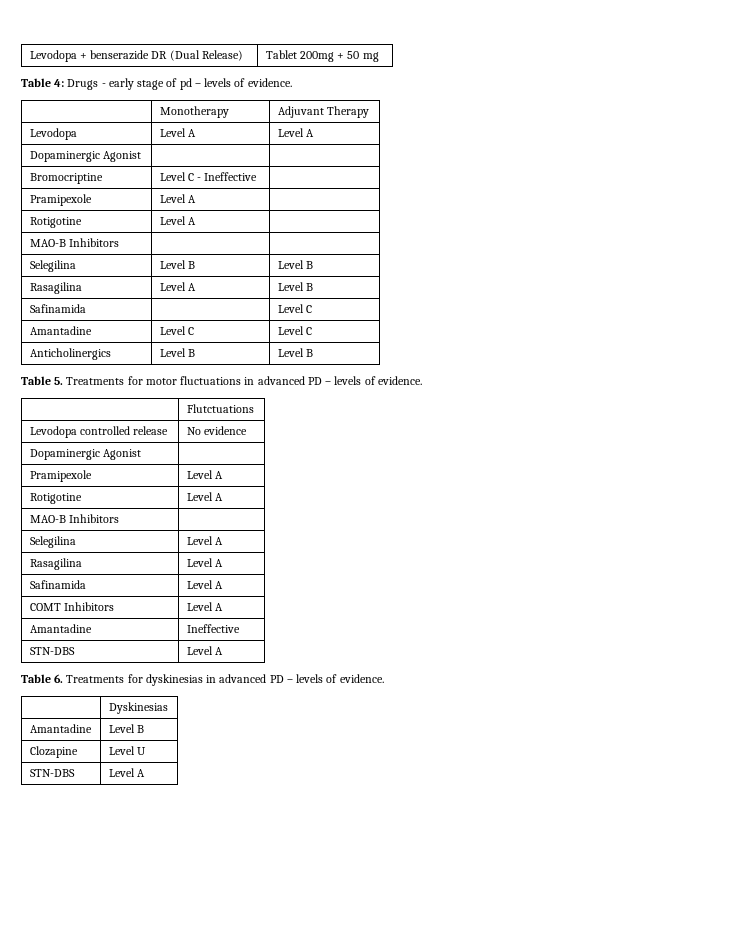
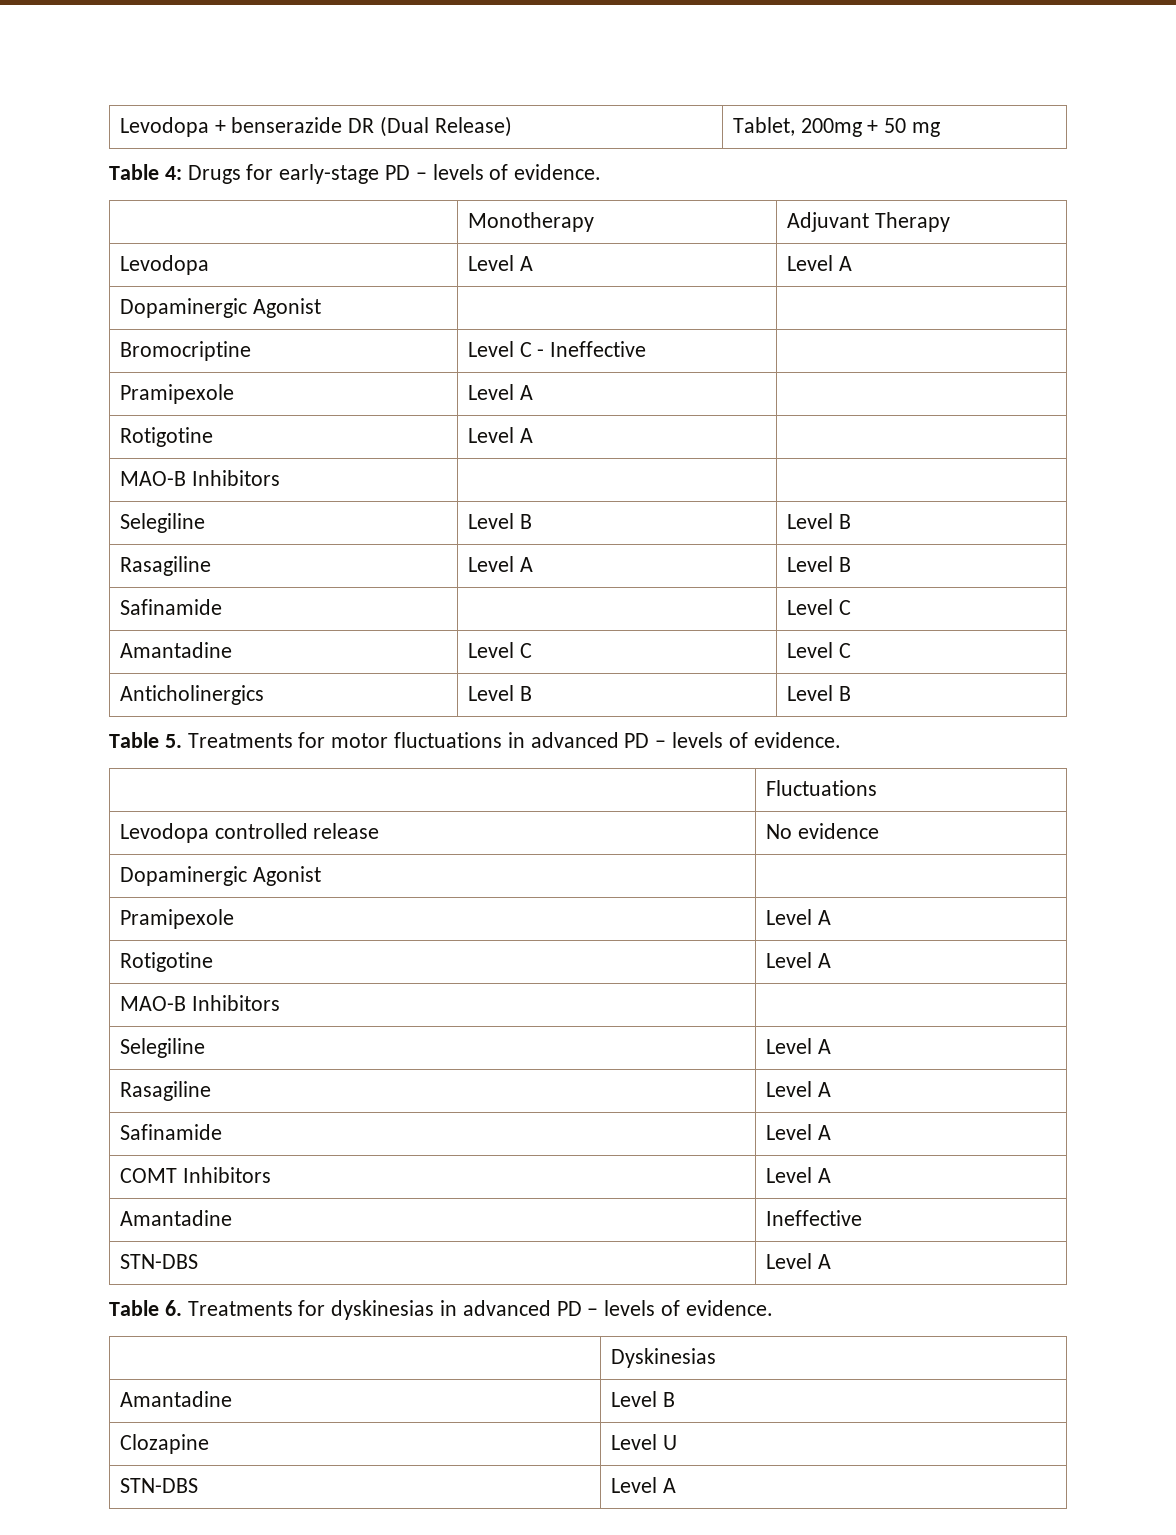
- Levodopa + benserazide DR (Dual Release) | Tablet 200mg + 50 mg
+ Levodopa + benserazide DR (Dual Release) | Tablet, 200mg + 50 mg
- Table 4: Drugs - early stage of pd – levels of evidence.
+ Table 4: Drugs for early-stage PD – levels of evidence.
- Selegilina | Level B | Level B
- Rasagilina | Level A | Level B
+ Selegiline | Level B | Level B
+ Rasagiline | Level A | Level B
- Safinamida | | Level C
+ Safinamide | | Level C
- | Flutctuations
+ | Fluctuations
- Selegilina | Level A
- Rasagilina | Level A
- Safinamida | Level A
+ Selegiline | Level A
+ Rasagiline | Level A
+ Safinamide | Level A

